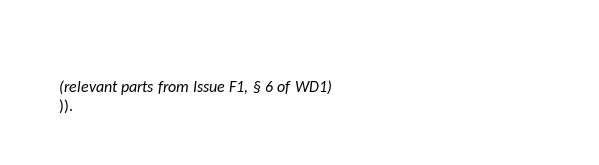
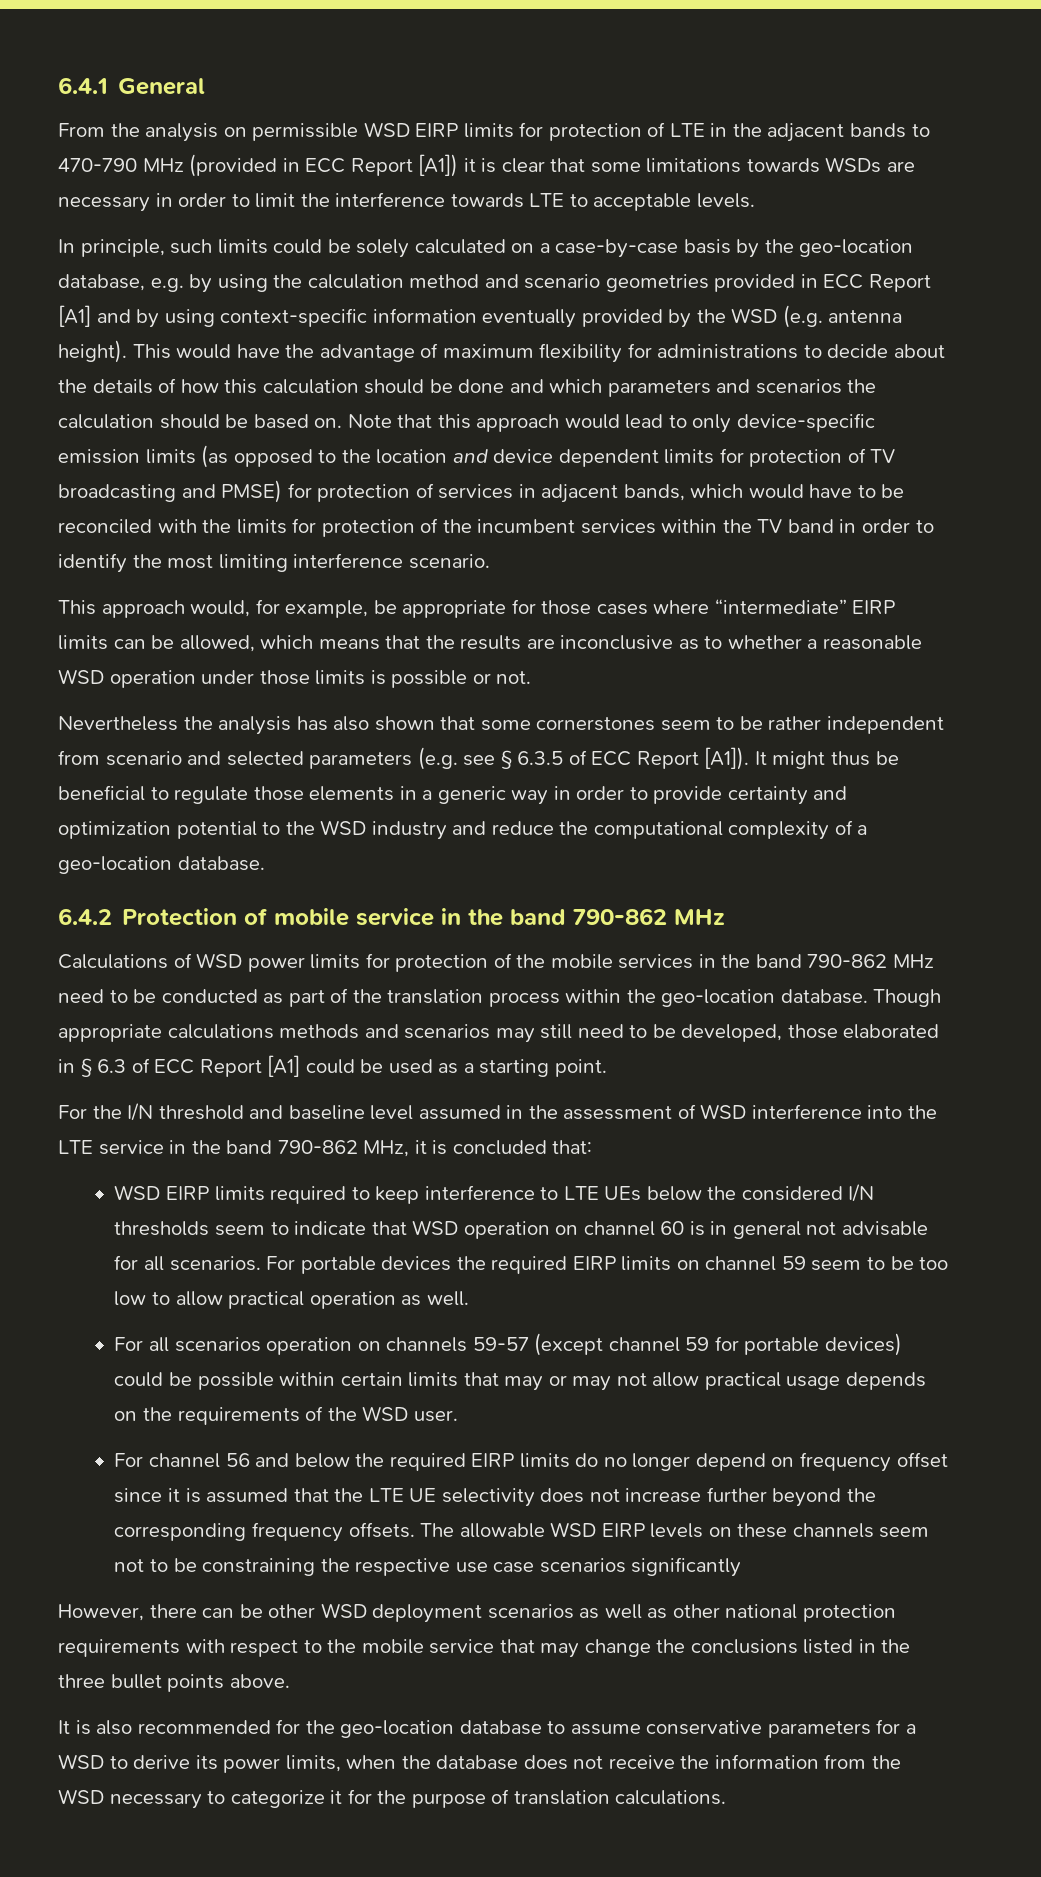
- (relevant parts from Issue F1, § 6 of WD1)
- )).
+ 6.4.1 General
+ From the analysis on permissible WSD EIRP limits for protection of LTE in the adjacent bands to 470-790 MHz (provided in ECC Report [A1]) it is clear that some limitations towards WSDs are necessary in order to limit the interference towards LTE to acceptable levels.
+ In principle, such limits could be solely calculated on a case-by-case basis by the geo-location database, e.g. by using the calculation method and scenario geometries provided in ECC Report [A1] and by using context-specific information eventually provided by the WSD (e.g. antenna height). This would have the advantage of maximum flexibility for administrations to decide about the details of how this calculation should be done and which parameters and scenarios the calculation should be based on. Note that this approach would lead to only device-specific emission limits (as opposed to the location and device dependent limits for protection of TV broadcasting and PMSE) for protection of services in adjacent bands, which would have to be reconciled with the limits for protection of the incumbent services within the TV band in order to identify the most limiting interference scenario.
+ This approach would, for example, be appropriate for those cases where “intermediate” EIRP limits can be allowed, which means that the results are inconclusive as to whether a reasonable WSD operation under those limits is possible or not.
+ Nevertheless the analysis has also shown that some cornerstones seem to be rather independent from scenario and selected parameters (e.g. see § 6.3.5 of ECC Report [A1]). It might thus be beneficial to regulate those elements in a generic way in order to provide certainty and optimization potential to the WSD industry and reduce the computational complexity of a geo-location database.
+ 6.4.2 Protection of mobile service in the band 790-862 MHz
+ Calculations of WSD power limits for protection of the mobile services in the band 790-862 MHz need to be conducted as part of the translation process within the geo-location database. Though appropriate calculations methods and scenarios may still need to be developed, those elaborated in § 6.3 of ECC Report [A1] could be used as a starting point.
+ For the I/N threshold and baseline level assumed in the assessment of WSD interference into the LTE service in the band 790-862 MHz, it is concluded that:
+ WSD EIRP limits required to keep interference to LTE UEs below the considered I/N thresholds seem to indicate that WSD operation on channel 60 is in general not advisable for all scenarios. For portable devices the required EIRP limits on channel 59 seem to be too low to allow practical operation as well.
+ For all scenarios operation on channels 59-57 (except channel 59 for portable devices) could be possible within certain limits that may or may not allow practical usage depends on the requirements of the WSD user.
+ For channel 56 and below the required EIRP limits do no longer depend on frequency offset since it is assumed that the LTE UE selectivity does not increase further beyond the corresponding frequency offsets. The allowable WSD EIRP levels on these channels seem not to be constraining the respective use case scenarios significantly
+ However, there can be other WSD deployment scenarios as well as other national protection requirements with respect to the mobile service that may change the conclusions listed in the three bullet points above.
+ It is also recommended for the geo-location database to assume conservative parameters for a WSD to derive its power limits, when the database does not receive the information from the WSD necessary to categorize it for the purpose of translation calculations.

